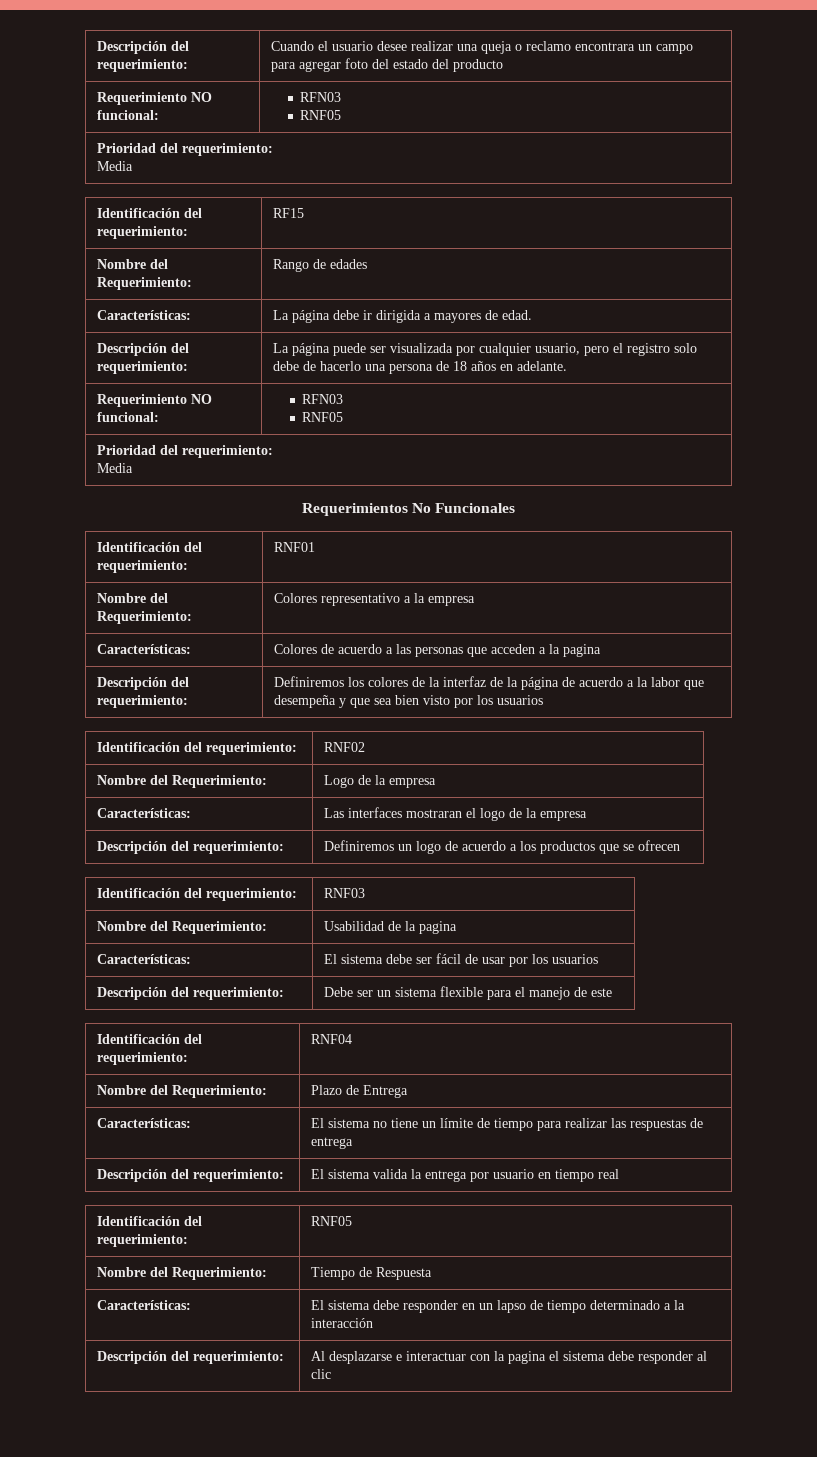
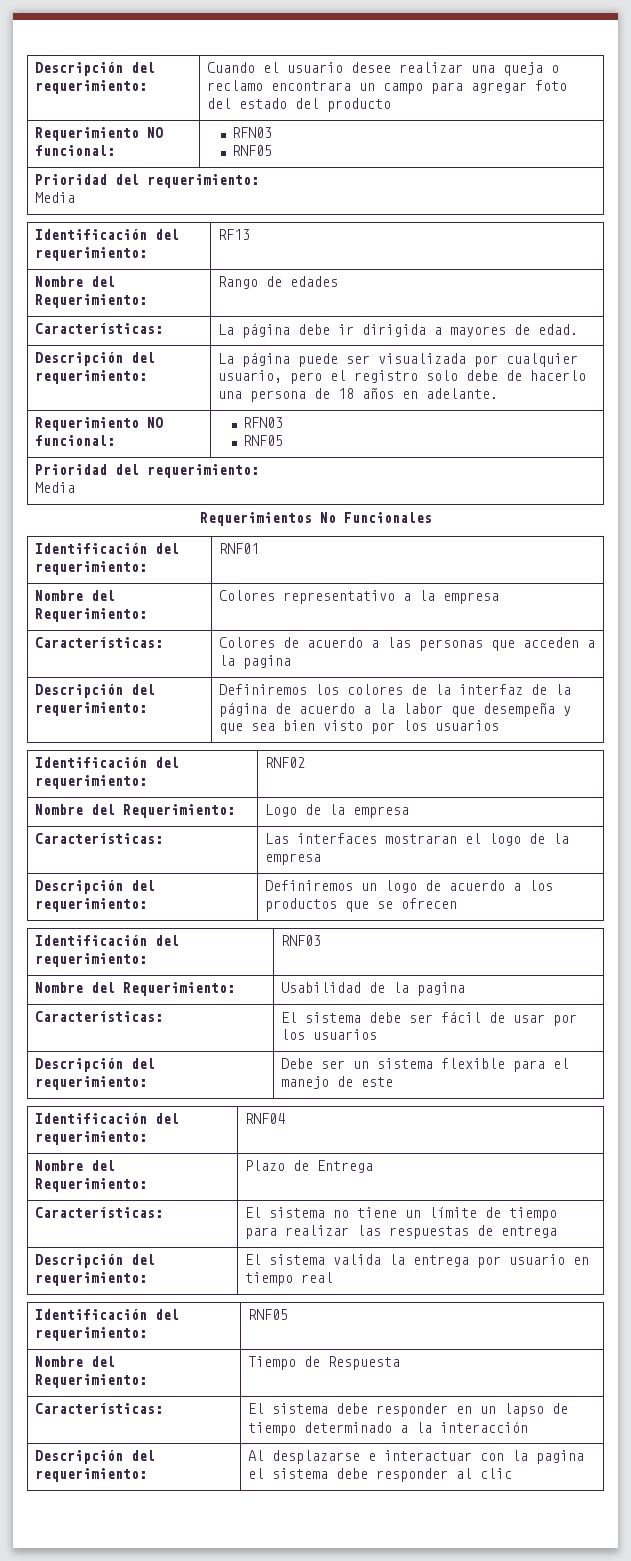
- Identificación del requerimiento: | RF15
+ Identificación del requerimiento: | RF13

